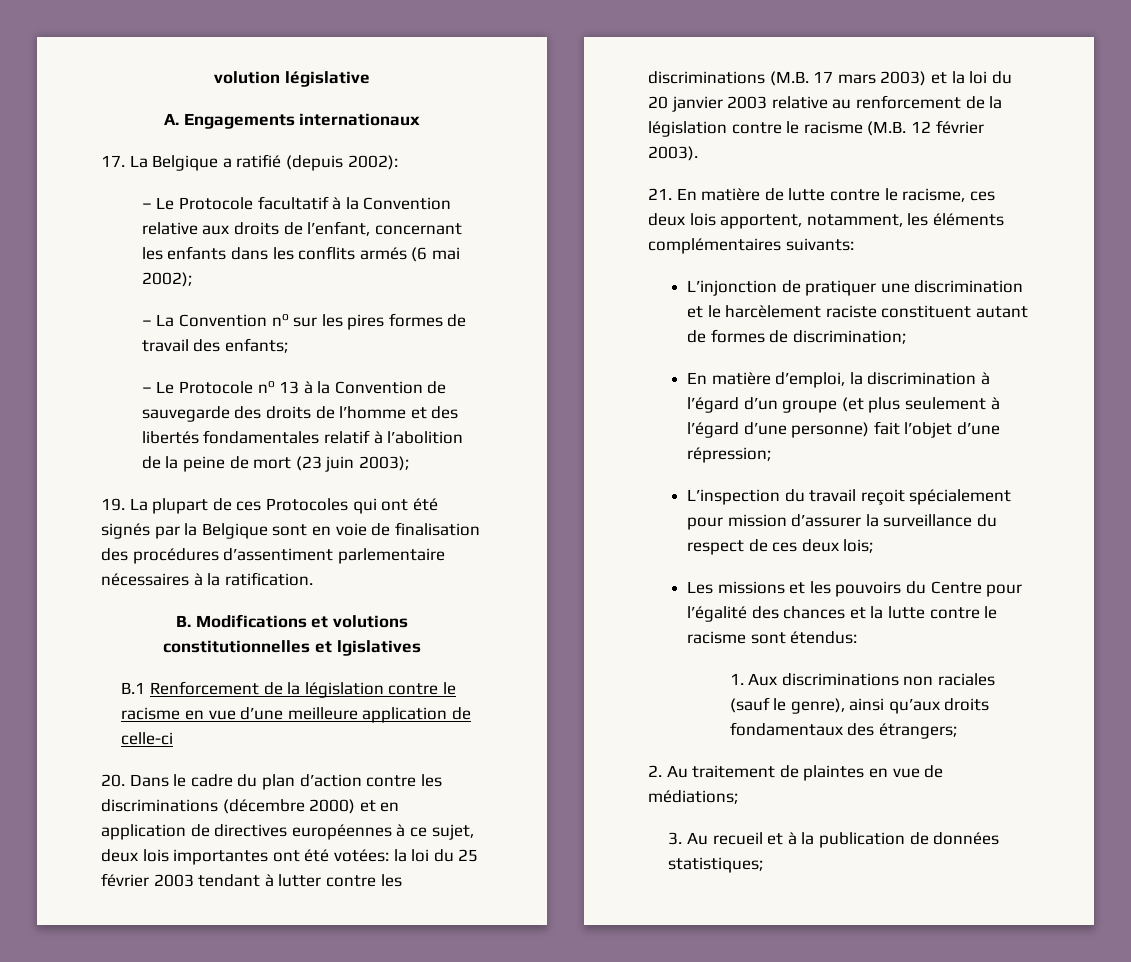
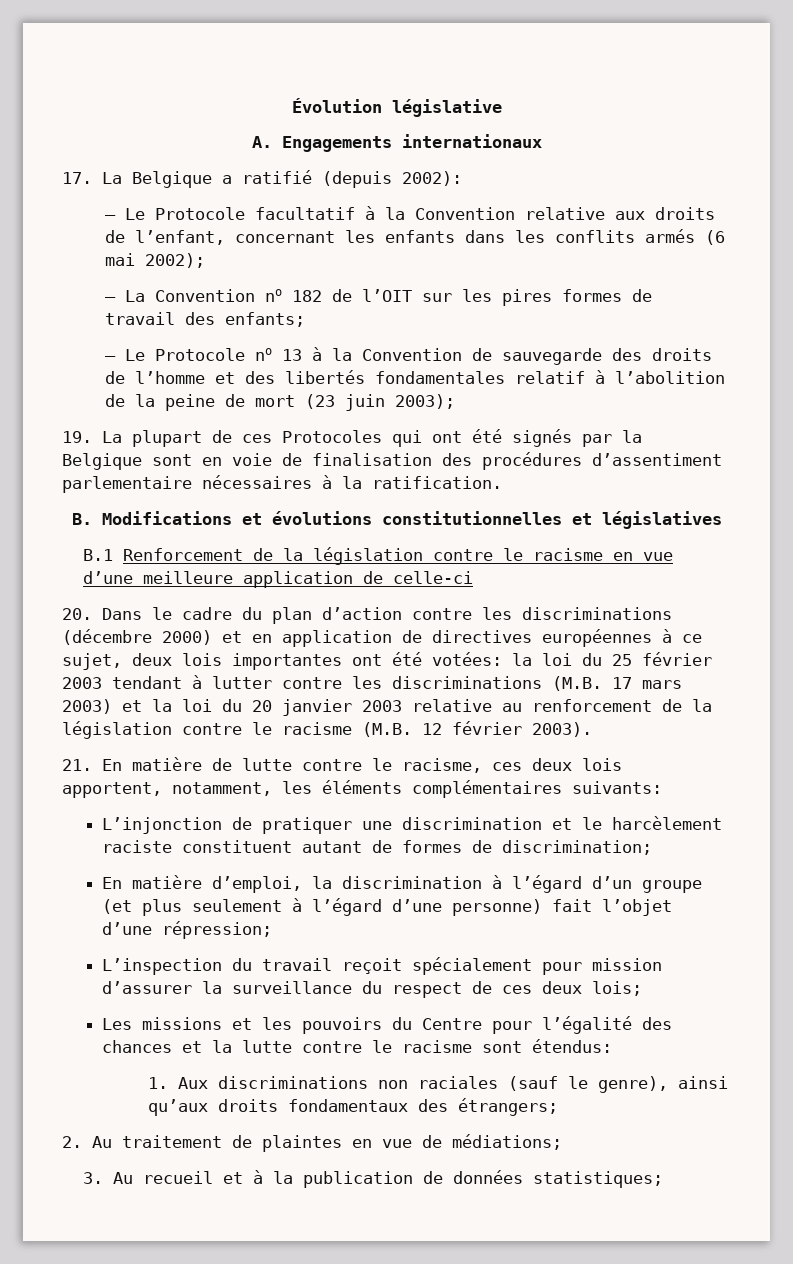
- volution législative
+ Évolution législative
- – La Convention no sur les pires formes de travail des enfants;
+ – La Convention no 182 de l’OIT sur les pires formes de travail des enfants;
- B. Modifications et volutions constitutionnelles et lgislatives
+ B. Modifications et évolutions constitutionnelles et législatives

